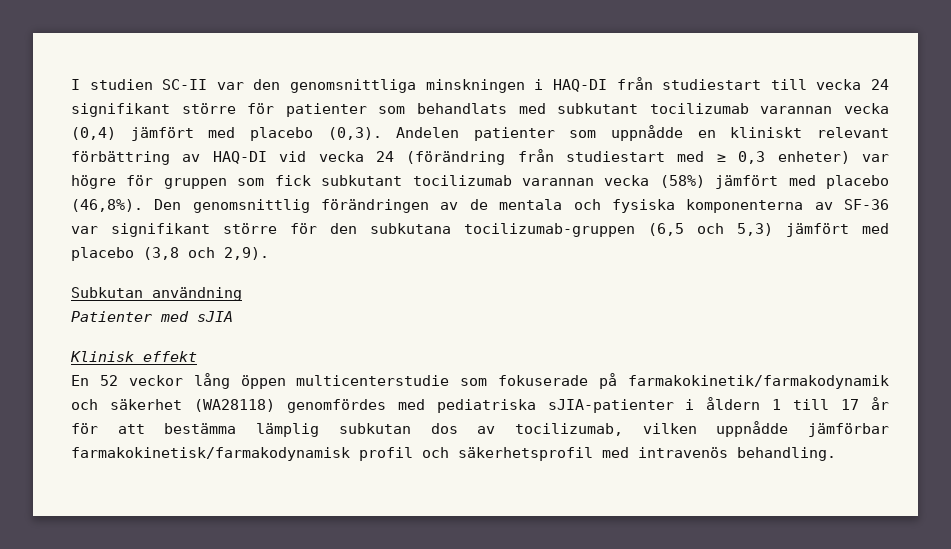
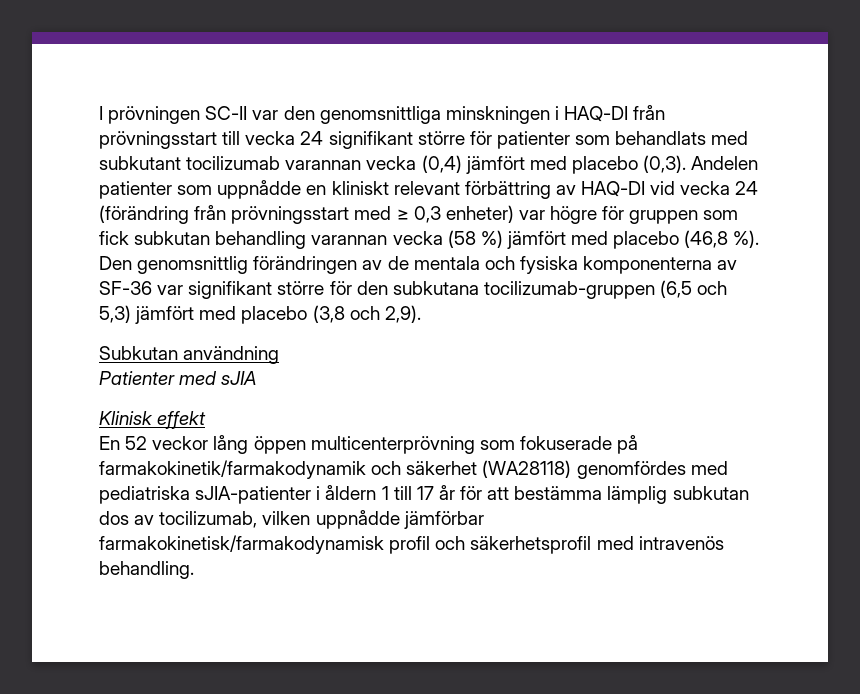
- I studien SC-II var den genomsnittliga minskningen i HAQ-DI från studiestart till vecka 24 signifikant större för patienter som behandlats med subkutant tocilizumab varannan vecka (0,4) jämfört med placebo (0,3).
+ I prövningen SC-II var den genomsnittliga minskningen i HAQ-DI från prövningsstart till vecka 24 signifikant större för patienter som behandlats med subkutant tocilizumab varannan vecka (0,4) jämfört med placebo (0,3).
- Andelen patienter som uppnådde en kliniskt relevant förbättring av HAQ-DI vid vecka 24 (förändring från studiestart med ≥ 0,3 enheter) var högre för gruppen som fick subkutant tocilizumab varannan vecka (58%) jämfört med placebo (46,8%).
+ Andelen patienter som uppnådde en kliniskt relevant förbättring av HAQ-DI vid vecka 24 (förändring från prövningsstart med ≥ 0,3 enheter) var högre för gruppen som fick subkutan behandling varannan vecka (58 %) jämfört med placebo (46,8 %).
- En 52 veckor lång öppen multicenterstudie som fokuserade på farmakokinetik/farmakodynamik och säkerhet (WA28118) genomfördes med pediatriska sJIA-patienter i åldern 1 till 17 år för att bestämma lämplig subkutan dos av tocilizumab, vilken uppnådde jämförbar farmakokinetisk/farmakodynamisk profil och säkerhetsprofil med intravenös behandling.
+ En 52 veckor lång öppen multicenterprövning som fokuserade på farmakokinetik/farmakodynamik och säkerhet (WA28118) genomfördes med pediatriska sJIA-patienter i åldern 1 till 17 år för att bestämma lämplig subkutan dos av tocilizumab, vilken uppnådde jämförbar farmakokinetisk/farmakodynamisk profil och säkerhetsprofil med intravenös behandling.

